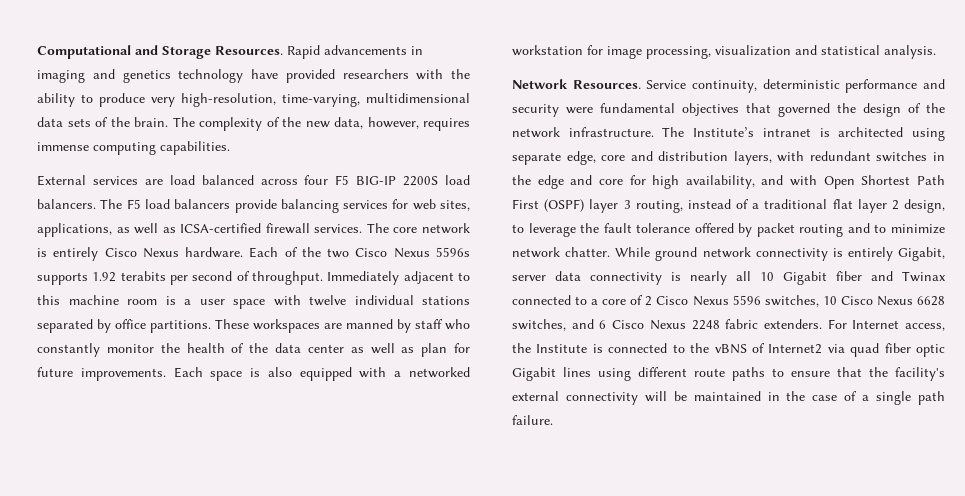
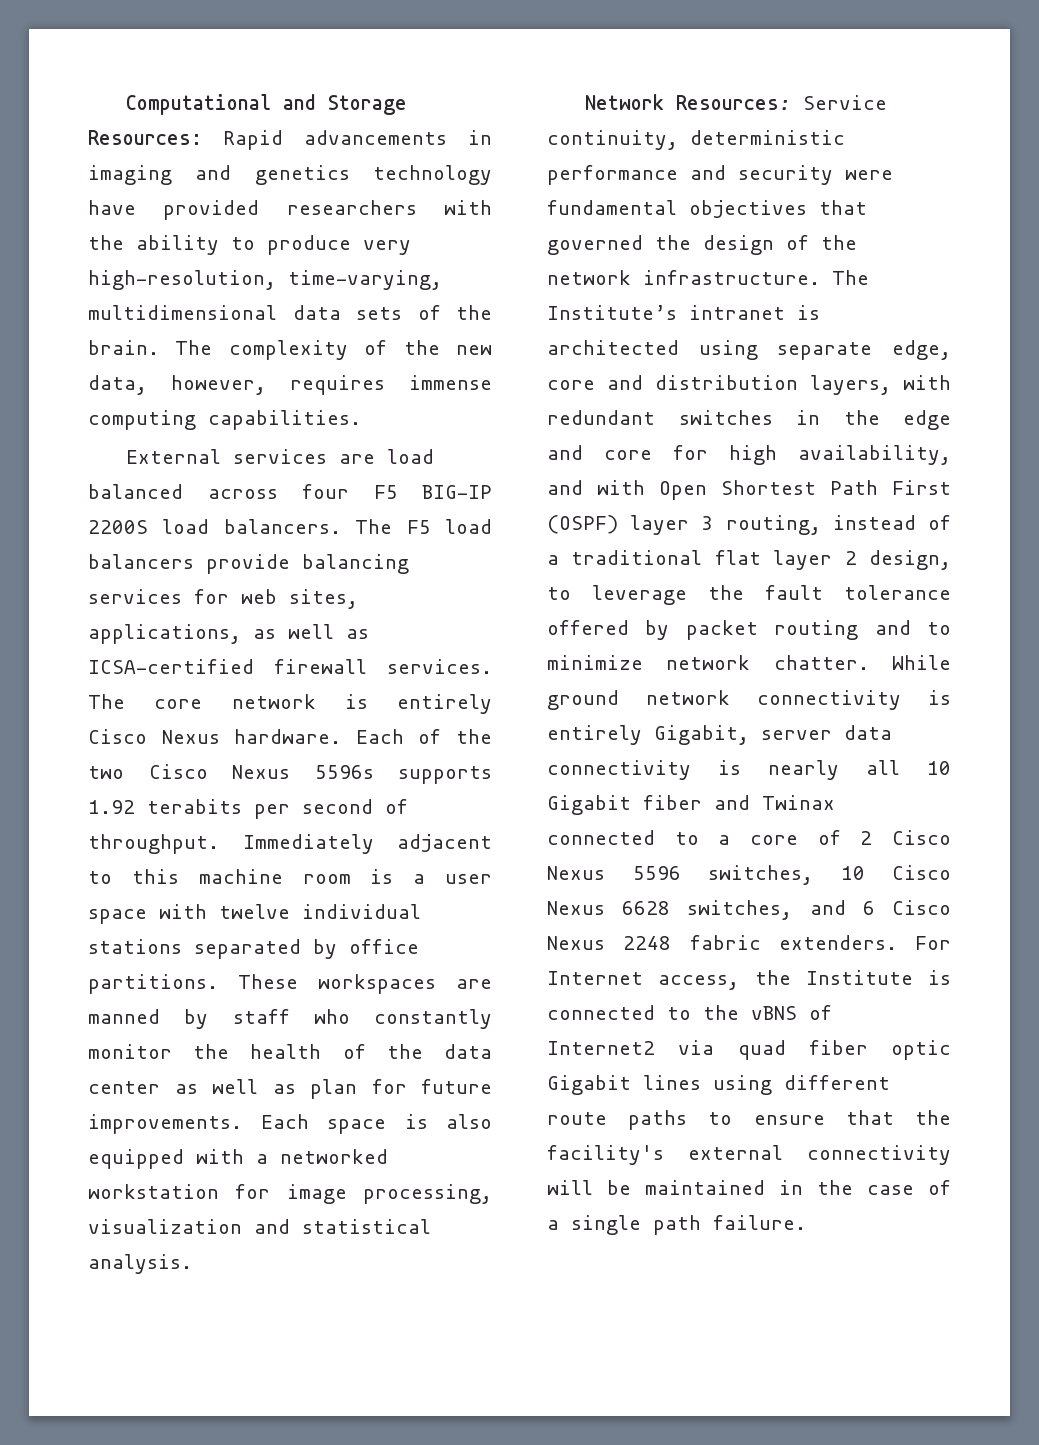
- Computational and Storage Resources. Rapid advancements in imaging and genetics technology have provided researchers with the ability to produce very high-resolution, time-varying, multidimensional data sets of the brain.
+ Computational and Storage Resources: Rapid advancements in imaging and genetics technology have provided researchers with the ability to produce very high-resolution, time-varying, multidimensional data sets of the brain.
- Network Resources. Service continuity, deterministic performance and security were fundamental objectives that governed the design of the network infrastructure.
+ Network Resources: Service continuity, deterministic performance and security were fundamental objectives that governed the design of the network infrastructure.

